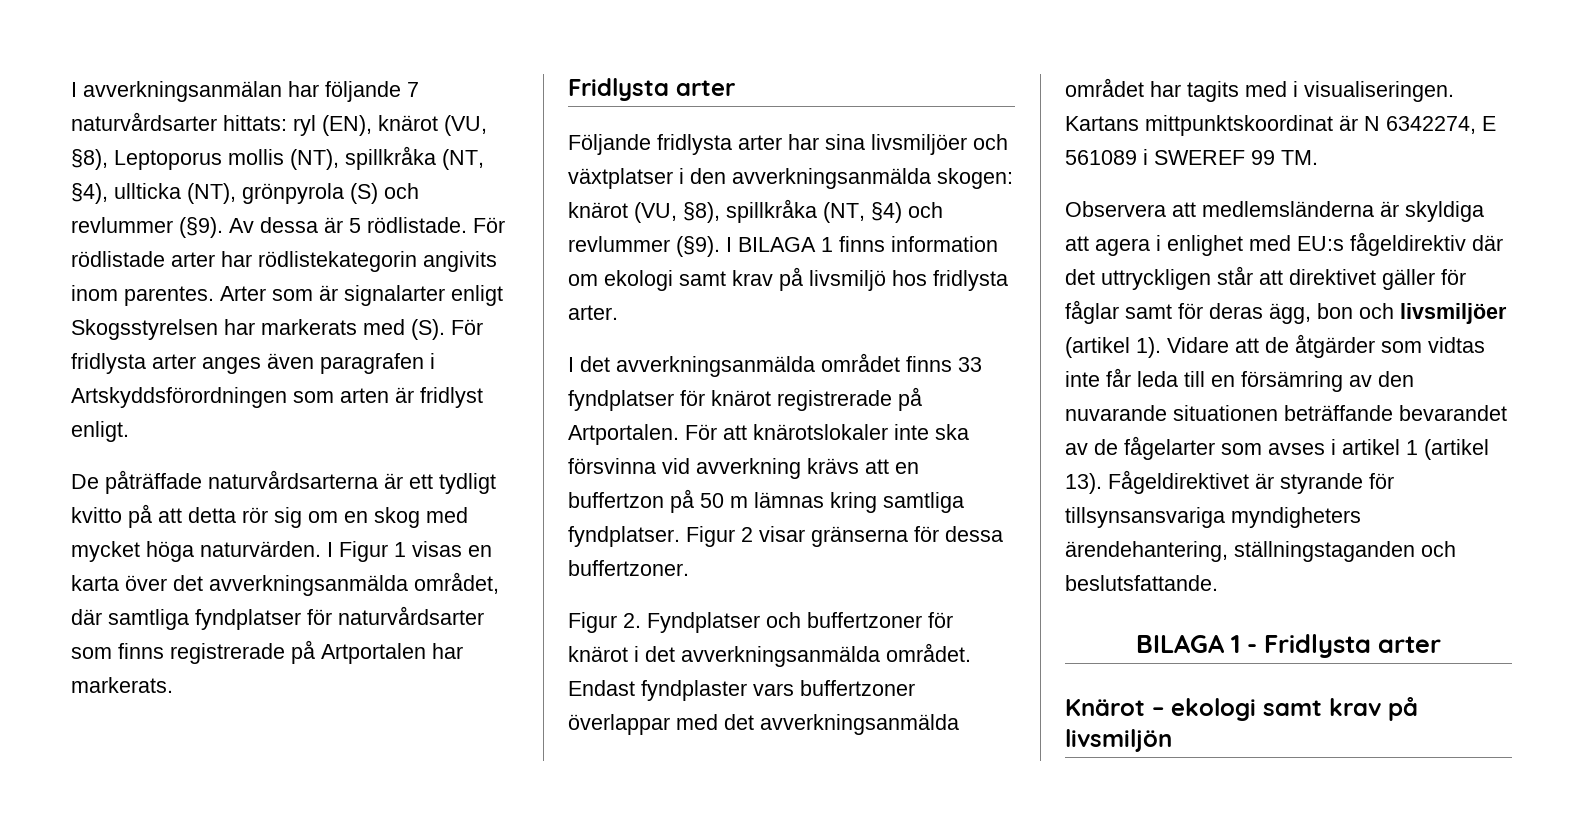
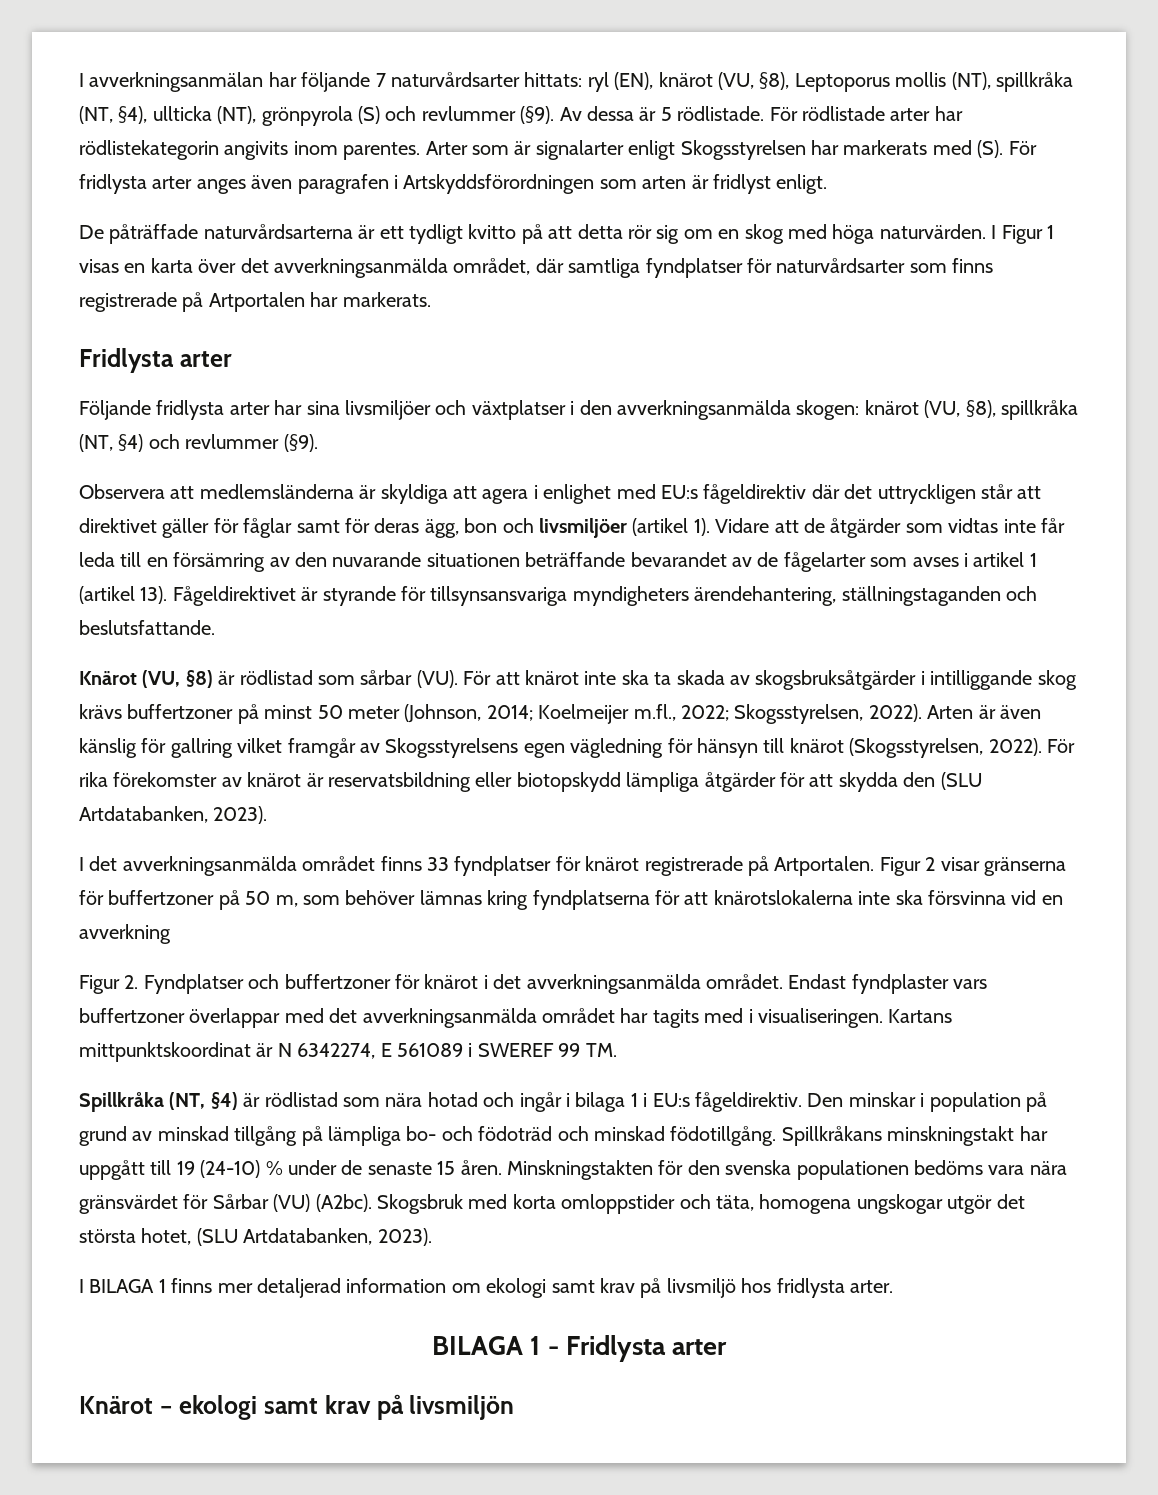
- De påträffade naturvårdsarterna är ett tydligt kvitto på att detta rör sig om en skog med mycket höga naturvärden.
+ De påträffade naturvårdsarterna är ett tydligt kvitto på att detta rör sig om en skog med höga naturvärden.
- I BILAGA 1 finns information om ekologi samt krav på livsmiljö hos fridlysta arter.
- I det avverkningsanmälda området finns 33 fyndplatser för knärot registrerade på Artportalen. För att knärotslokaler inte ska försvinna vid avverkning krävs att en buffertzon på 50 m lämnas kring samtliga fyndplatser. Figur 2 visar gränserna för dessa buffertzoner.
- Figur 2. Fyndplatser och buffertzoner för knärot i det avverkningsanmälda området. Endast fyndplaster vars buffertzoner överlappar med det avverkningsanmälda området har tagits med i visualiseringen. Kartans mittpunktskoordinat är N 6342274, E 561089 i SWEREF 99 TM.
+ Knärot (VU, §8) är rödlistad som sårbar (VU). För att knärot inte ska ta skada av skogsbruksåtgärder i intilliggande skog krävs buffertzoner på minst 50 meter (Johnson, 2014; Koelmeijer m.fl., 2022; Skogsstyrelsen, 2022). Arten är även känslig för gallring vilket framgår av Skogsstyrelsens egen vägledning för hänsyn till knärot (Skogsstyrelsen, 2022). För rika förekomster av knärot är reservatsbildning eller biotopskydd lämpliga åtgärder för att skydda den (SLU Artdatabanken, 2023).
+ I det avverkningsanmälda området finns 33 fyndplatser för knärot registrerade på Artportalen. Figur 2 visar gränserna för buffertzoner på 50 m, som behöver lämnas kring fyndplatserna för att knärotslokalerna inte ska försvinna vid en avverkning
+ Figur 2. Fyndplatser och buffertzoner för knärot i det avverkningsanmälda området. Endast fyndplaster vars buffertzoner överlappar med det avverkningsanmälda området har tagits med i visualiseringen. Kartans mittpunktskoordinat är N 6342274, E 561089 i SWEREF 99 TM.
+ Spillkråka (NT, §4) är rödlistad som nära hotad och ingår i bilaga 1 i EU:s fågeldirektiv. Den minskar i population på grund av minskad tillgång på lämpliga bo- och födoträd och minskad födotillgång. Spillkråkans minskningstakt har uppgått till 19 (24-10) % under de senaste 15 åren. Minskningstakten för den svenska populationen bedöms vara nära gränsvärdet för Sårbar (VU) (A2bc). Skogsbruk med korta omloppstider och täta, homogena ungskogar utgör det största hotet, (SLU Artdatabanken, 2023).
+ I BILAGA 1 finns mer detaljerad information om ekologi samt krav på livsmiljö hos fridlysta arter.

